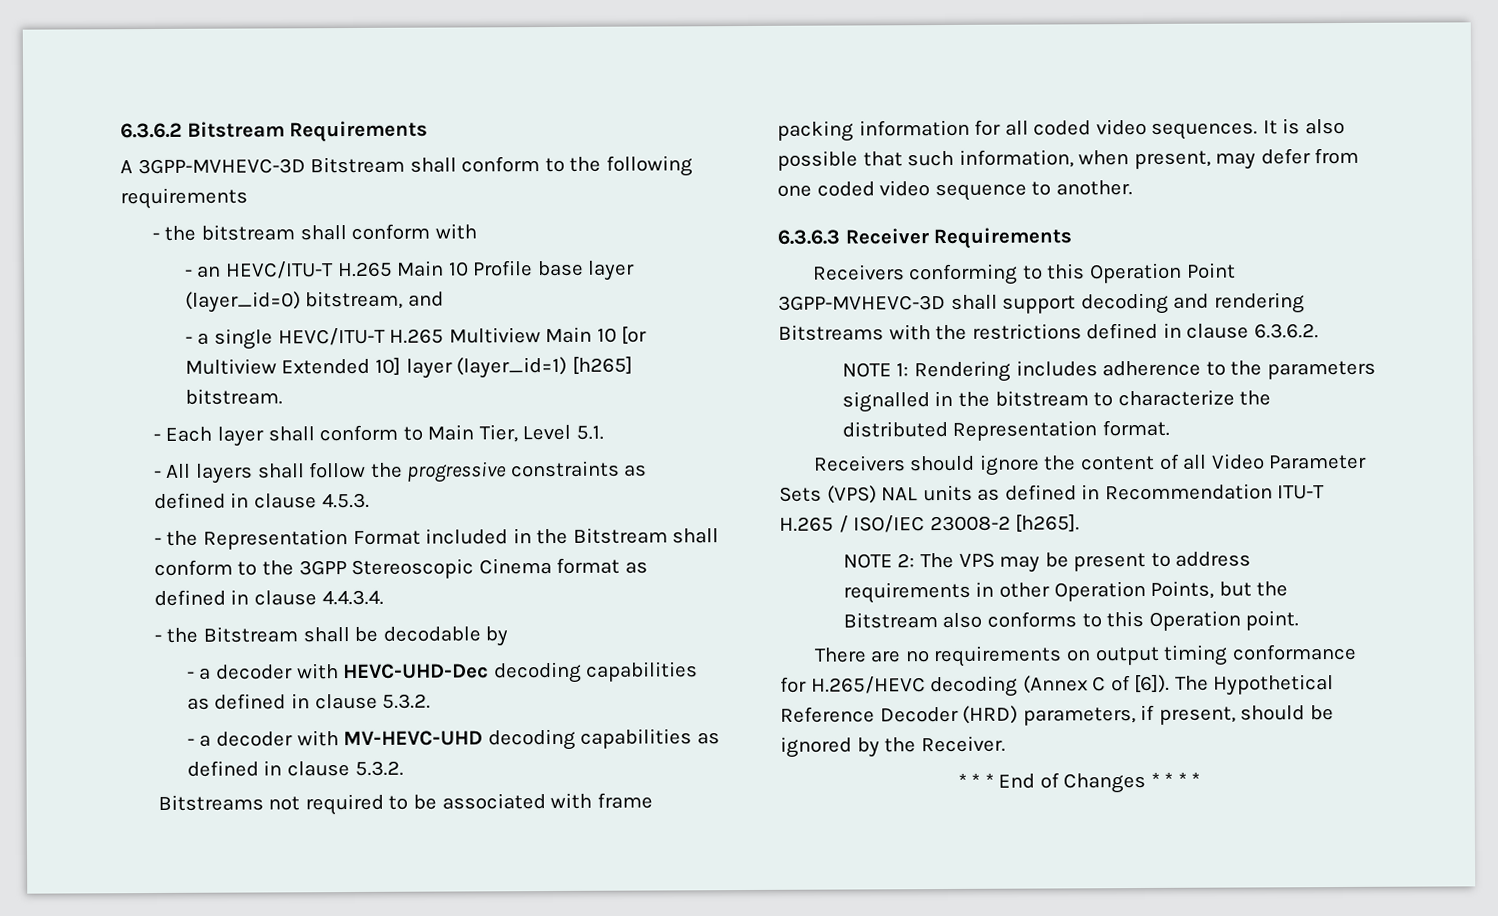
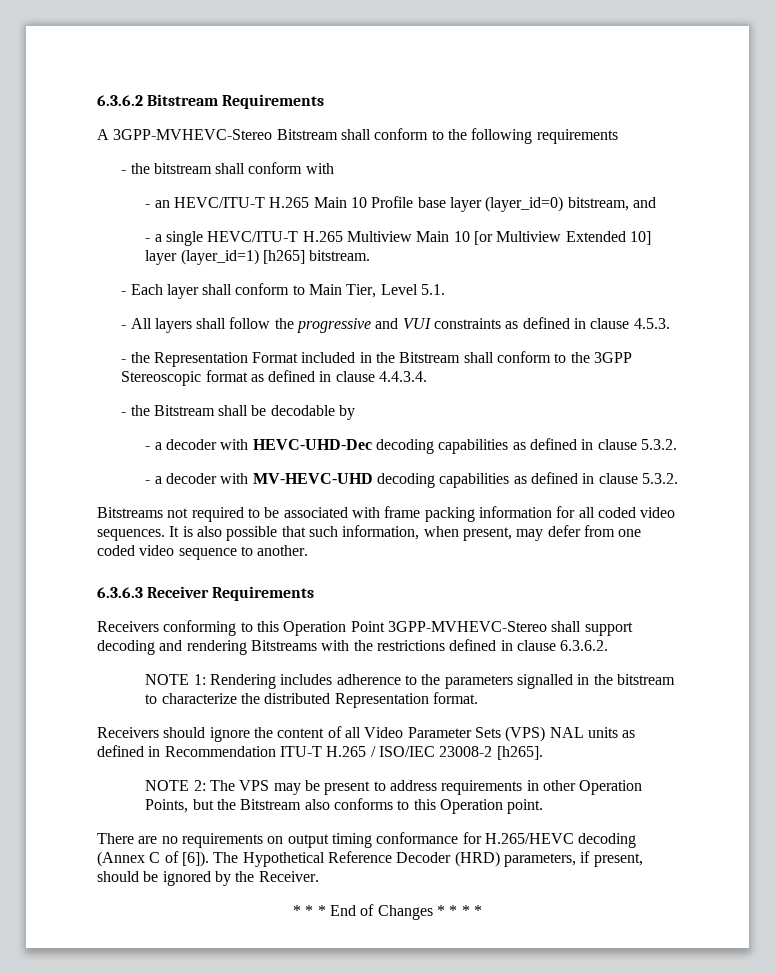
- A 3GPP-MVHEVC-3D Bitstream shall conform to the following requirements
+ A 3GPP-MVHEVC-Stereo Bitstream shall conform to the following requirements
- - All layers shall follow the progressive constraints as defined in clause 4.5.3.
+ - All layers shall follow the progressive and VUI constraints as defined in clause 4.5.3.
- - the Representation Format included in the Bitstream shall conform to the 3GPP Stereoscopic Cinema format as defined in clause 4.4.3.4.
+ - the Representation Format included in the Bitstream shall conform to the 3GPP Stereoscopic format as defined in clause 4.4.3.4.
- Receivers conforming to this Operation Point 3GPP-MVHEVC-3D shall support decoding and rendering Bitstreams with the restrictions defined in clause 6.3.6.2.
+ Receivers conforming to this Operation Point 3GPP-MVHEVC-Stereo shall support decoding and rendering Bitstreams with the restrictions defined in clause 6.3.6.2.

